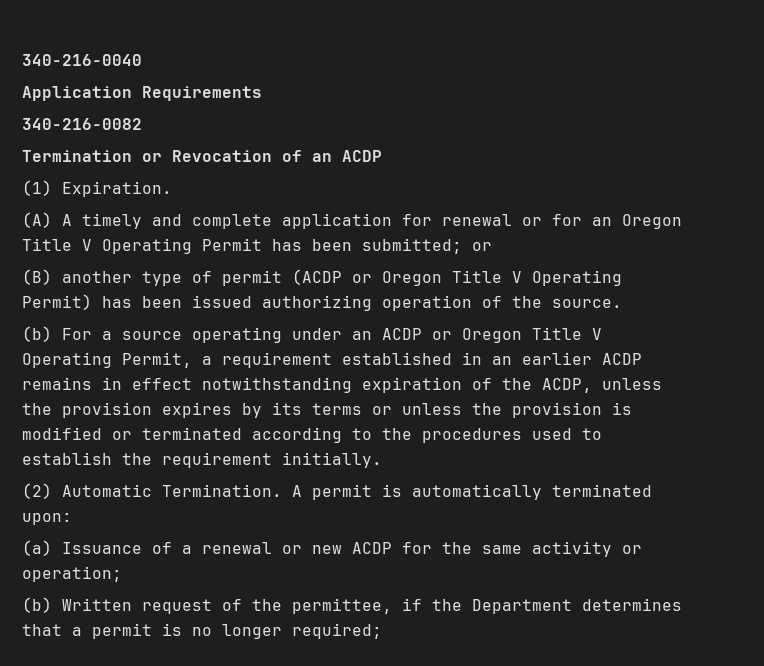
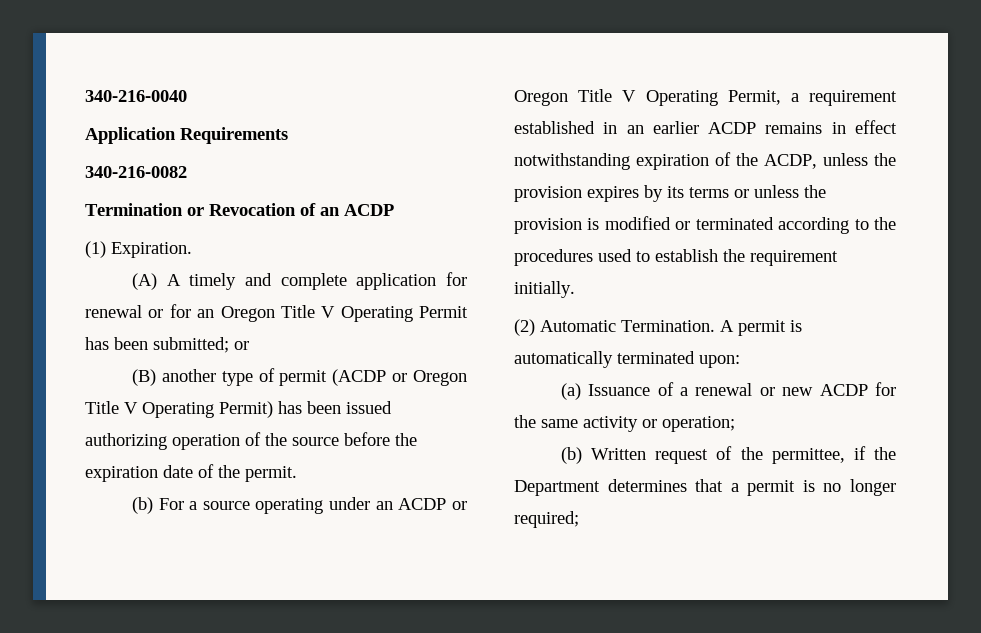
- (B) another type of permit (ACDP or Oregon Title V Operating Permit) has been issued authorizing operation of the source.
+ (B) another type of permit (ACDP or Oregon Title V Operating Permit) has been issued authorizing operation of the source before the expiration date of the permit.

